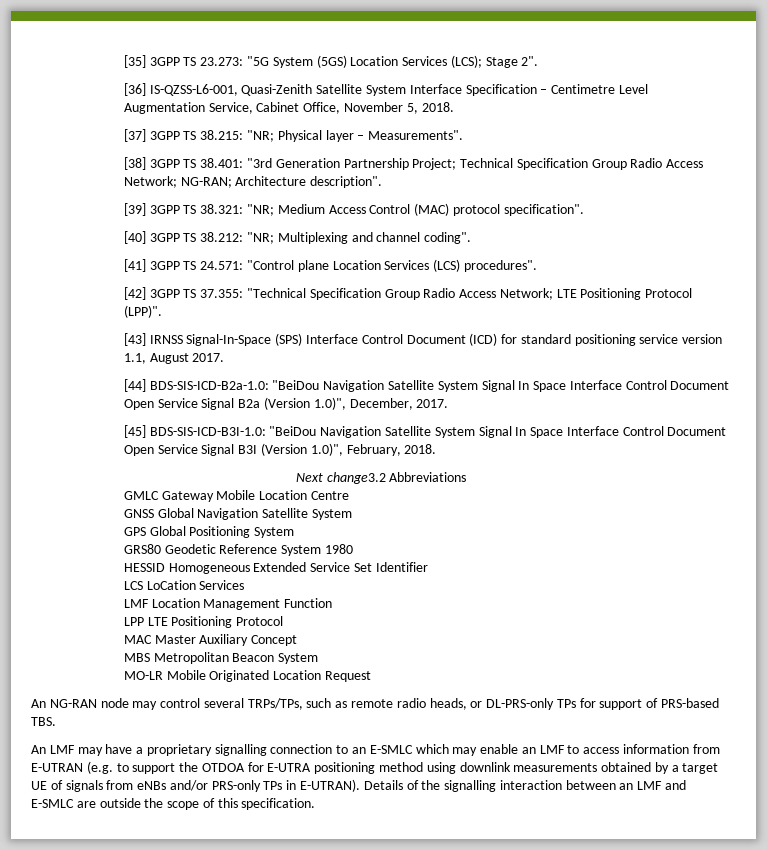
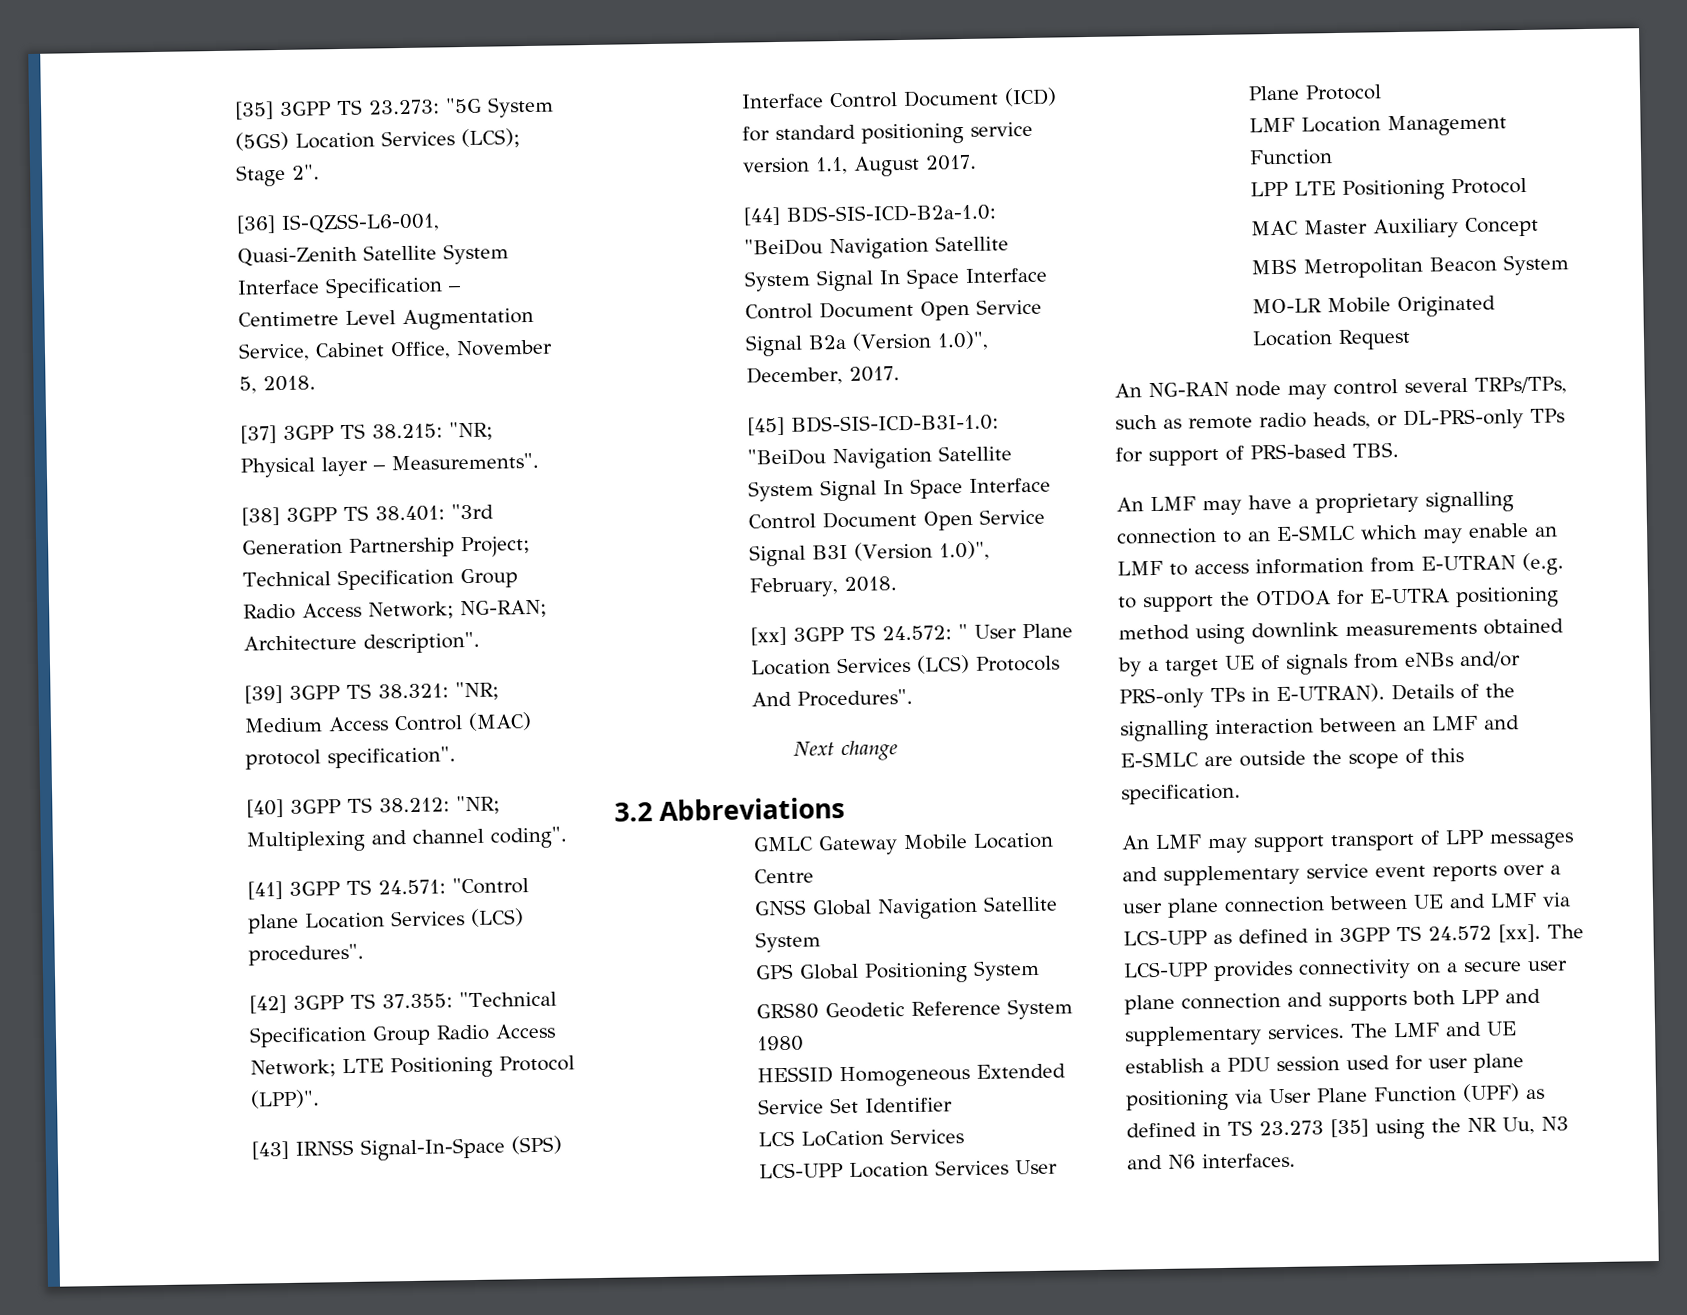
+ [xx] 3GPP TS 24.572: " User Plane Location Services (LCS) Protocols And Procedures".
- Next change3.2 Abbreviations
+ Next change
+ 3.2 Abbreviations
+ LCS-UPP Location Services User Plane Protocol
+ An LMF may support transport of LPP messages and supplementary service event reports over a user plane connection between UE and LMF via LCS-UPP as defined in 3GPP TS 24.572 [xx]. The LCS-UPP provides connectivity on a secure user plane connection and supports both LPP and supplementary services. The LMF and UE establish a PDU session used for user plane positioning via User Plane Function (UPF) as defined in TS 23.273 [35] using the NR Uu, N3 and N6 interfaces.

